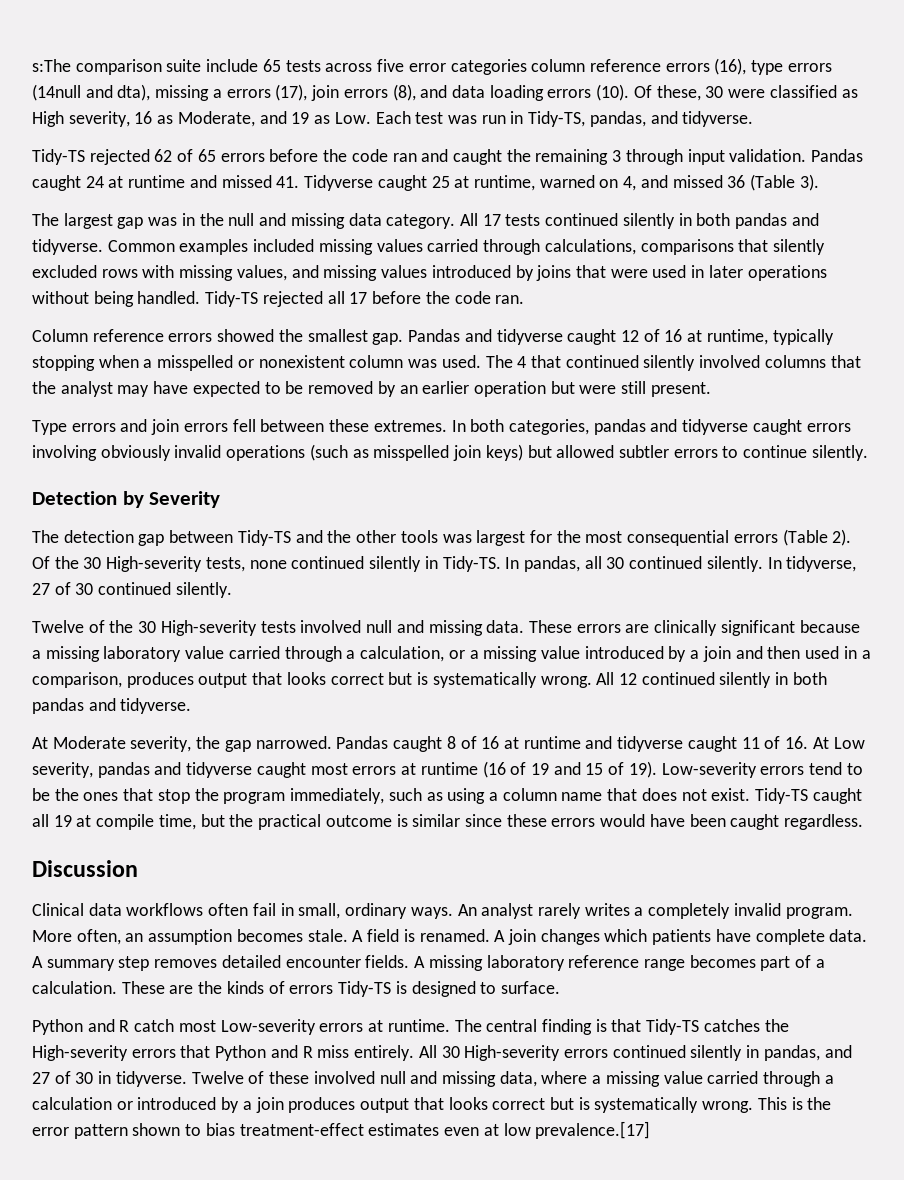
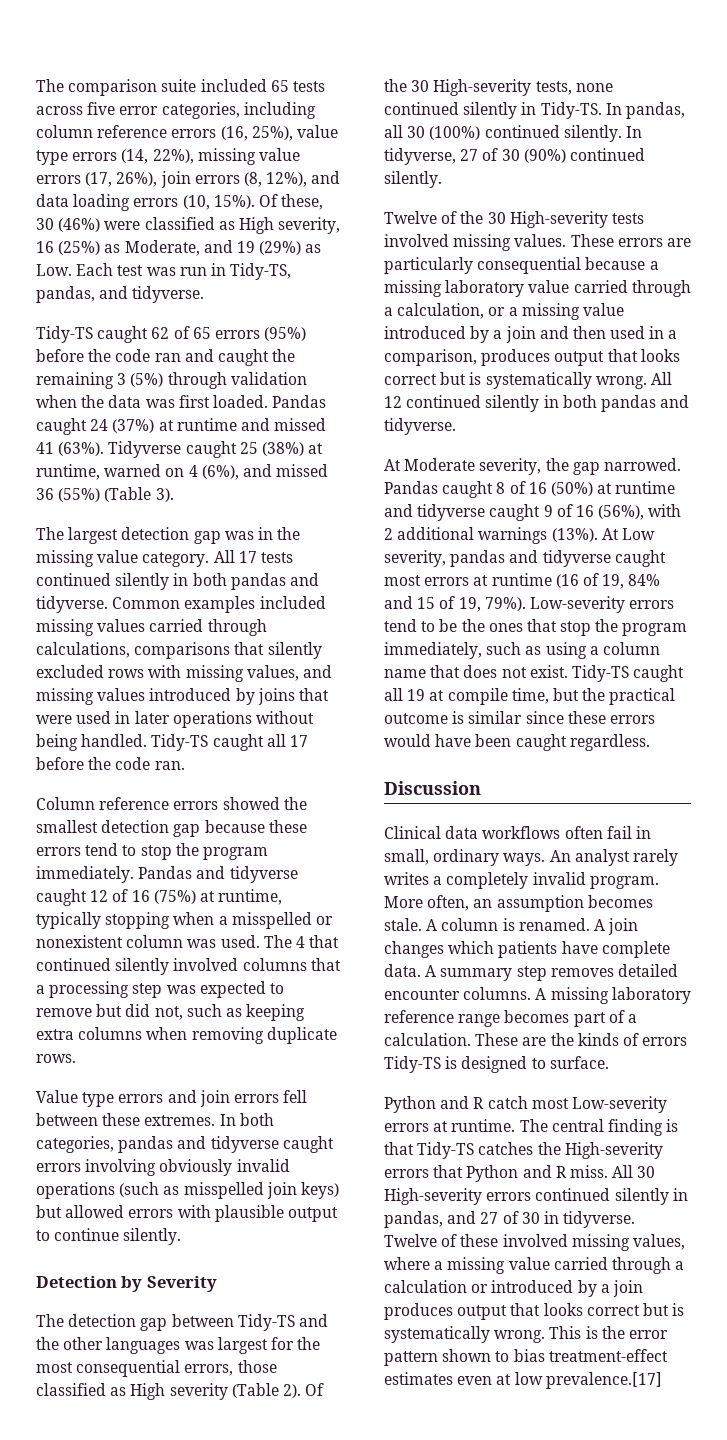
- s:The comparison suite include 65 tests across five error categories column reference errors (16), type errors (14null and dta), missing a errors (17), join errors (8), and data loading errors (10).
+ The comparison suite included 65 tests across five error categories, including column reference errors (16, 25%), value type errors (14, 22%), missing value errors (17, 26%), join errors (8, 12%), and data loading errors (10, 15%).
- Of these, 30 were classified as High severity, 16 as Moderate, and 19 as Low. Each test was run in Tidy-TS, pandas, and tidyverse.
+ Of these, 30 (46%) were classified as High severity, 16 (25%) as Moderate, and 19 (29%) as Low. Each test was run in Tidy-TS, pandas, and tidyverse.
- Tidy-TS rejected 62 of 65 errors before the code ran and caught the remaining 3 through input validation.
+ Tidy-TS caught 62 of 65 errors (95%) before the code ran and caught the remaining 3 (5%) through validation when the data was first loaded.
- Pandas caught 24 at runtime and missed 41. Tidyverse caught 25 at runtime, warned on 4, and missed 36 (Table 3).
+ Pandas caught 24 (37%) at runtime and missed 41 (63%). Tidyverse caught 25 (38%) at runtime, warned on 4 (6%), and missed 36 (55%) (Table 3).
- The largest gap was in the null and missing data category.
+ The largest detection gap was in the missing value category.
- Tidy-TS rejected all 17 before the code ran.
+ Tidy-TS caught all 17 before the code ran.
- Column reference errors showed the smallest gap.
+ Column reference errors showed the smallest detection gap because these errors tend to stop the program immediately.
- Pandas and tidyverse caught 12 of 16 at runtime, typically stopping when a misspelled or nonexistent column was used.
+ Pandas and tidyverse caught 12 of 16 (75%) at runtime, typically stopping when a misspelled or nonexistent column was used.
- The 4 that continued silently involved columns that the analyst may have expected to be removed by an earlier operation but were still present.
- Type errors and join errors fell between these extremes.
+ The 4 that continued silently involved columns that a processing step was expected to remove but did not, such as keeping extra columns when removing duplicate rows.
+ Value type errors and join errors fell between these extremes.
- In both categories, pandas and tidyverse caught errors involving obviously invalid operations (such as misspelled join keys) but allowed subtler errors to continue silently.
+ In both categories, pandas and tidyverse caught errors involving obviously invalid operations (such as misspelled join keys) but allowed errors with plausible output to continue silently.
- The detection gap between Tidy-TS and the other tools was largest for the most consequential errors (Table 2).
+ The detection gap between Tidy-TS and the other languages was largest for the most consequential errors, those classified as High severity (Table 2).
- In pandas, all 30 continued silently.
+ In pandas, all 30 (100%) continued silently.
- In tidyverse, 27 of 30 continued silently.
+ In tidyverse, 27 of 30 (90%) continued silently.
- Twelve of the 30 High-severity tests involved null and missing data.
+ Twelve of the 30 High-severity tests involved missing values.
- These errors are clinically significant because a missing laboratory value carried through a calculation, or a missing value introduced by a join and then used in a comparison, produces output that looks correct but is systematically wrong.
+ These errors are particularly consequential because a missing laboratory value carried through a calculation, or a missing value introduced by a join and then used in a comparison, produces output that looks correct but is systematically wrong.
- Pandas caught 8 of 16 at runtime and tidyverse caught 11 of 16. At Low severity, pandas and tidyverse caught most errors at runtime (16 of 19 and 15 of 19).
+ Pandas caught 8 of 16 (50%) at runtime and tidyverse caught 9 of 16 (56%), with 2 additional warnings (13%). At Low severity, pandas and tidyverse caught most errors at runtime (16 of 19, 84% and 15 of 19, 79%).
- A field is renamed.
+ A column is renamed.
- A summary step removes detailed encounter fields.
+ A summary step removes detailed encounter columns.
- The central finding is that Tidy-TS catches the High-severity errors that Python and R miss entirely.
+ The central finding is that Tidy-TS catches the High-severity errors that Python and R miss.
- Twelve of these involved null and missing data, where a missing value carried through a calculation or introduced by a join produces output that looks correct but is systematically wrong.
+ Twelve of these involved missing values, where a missing value carried through a calculation or introduced by a join produces output that looks correct but is systematically wrong.

